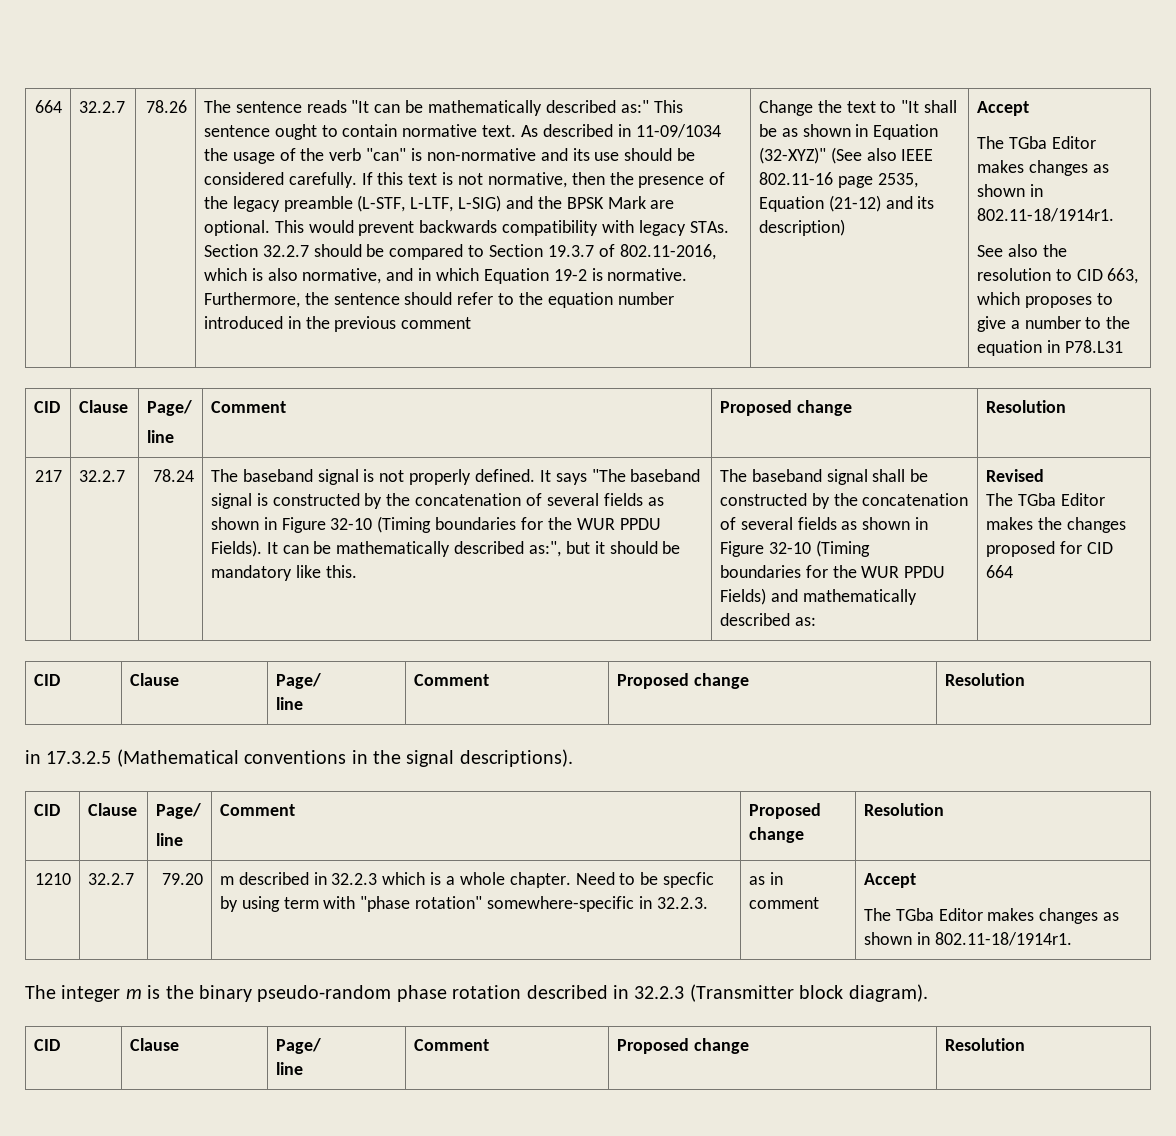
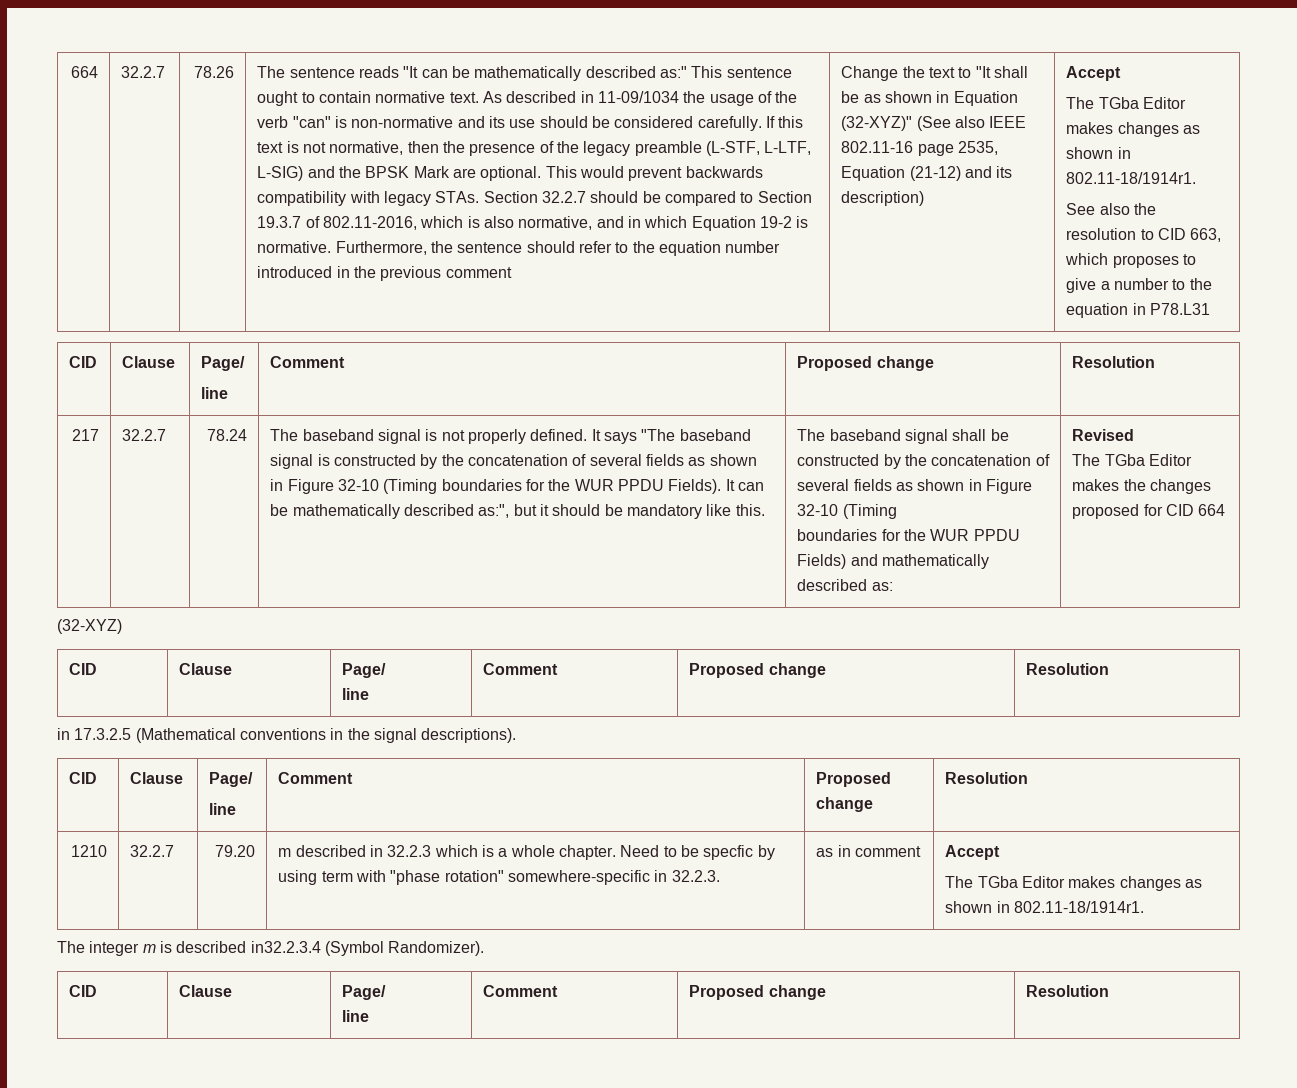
+ (32-XYZ)
- The integer m is the binary pseudo-random phase rotation described in 32.2.3 (Transmitter block diagram).
+ The integer m is described in32.2.3.4 (Symbol Randomizer).

